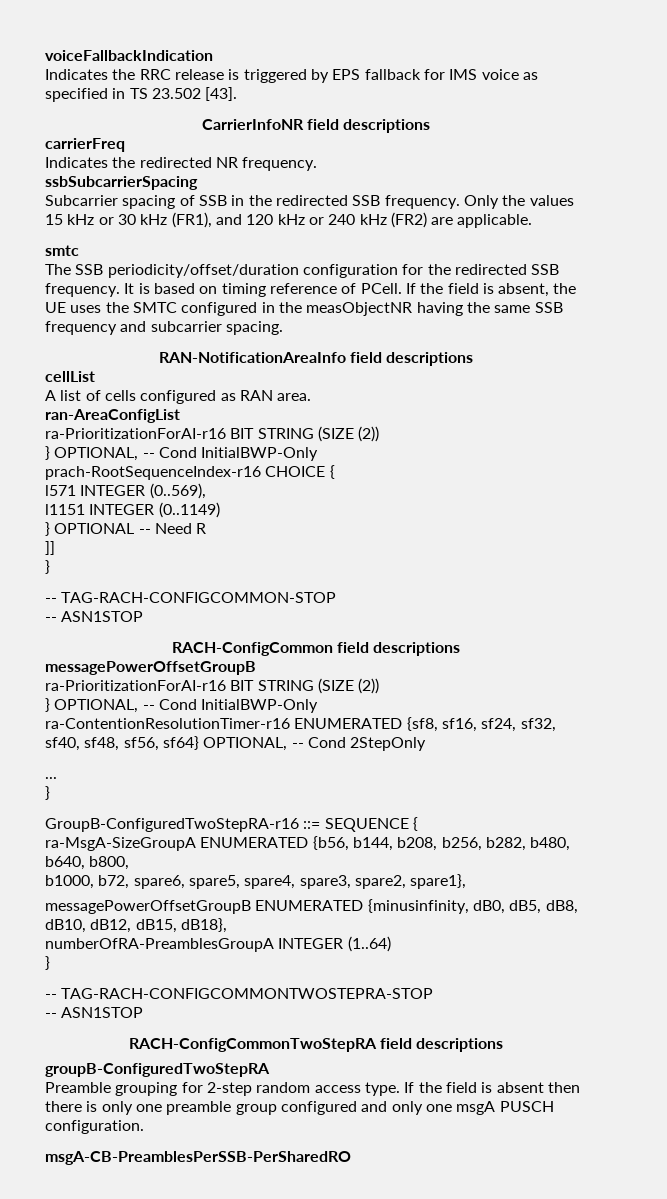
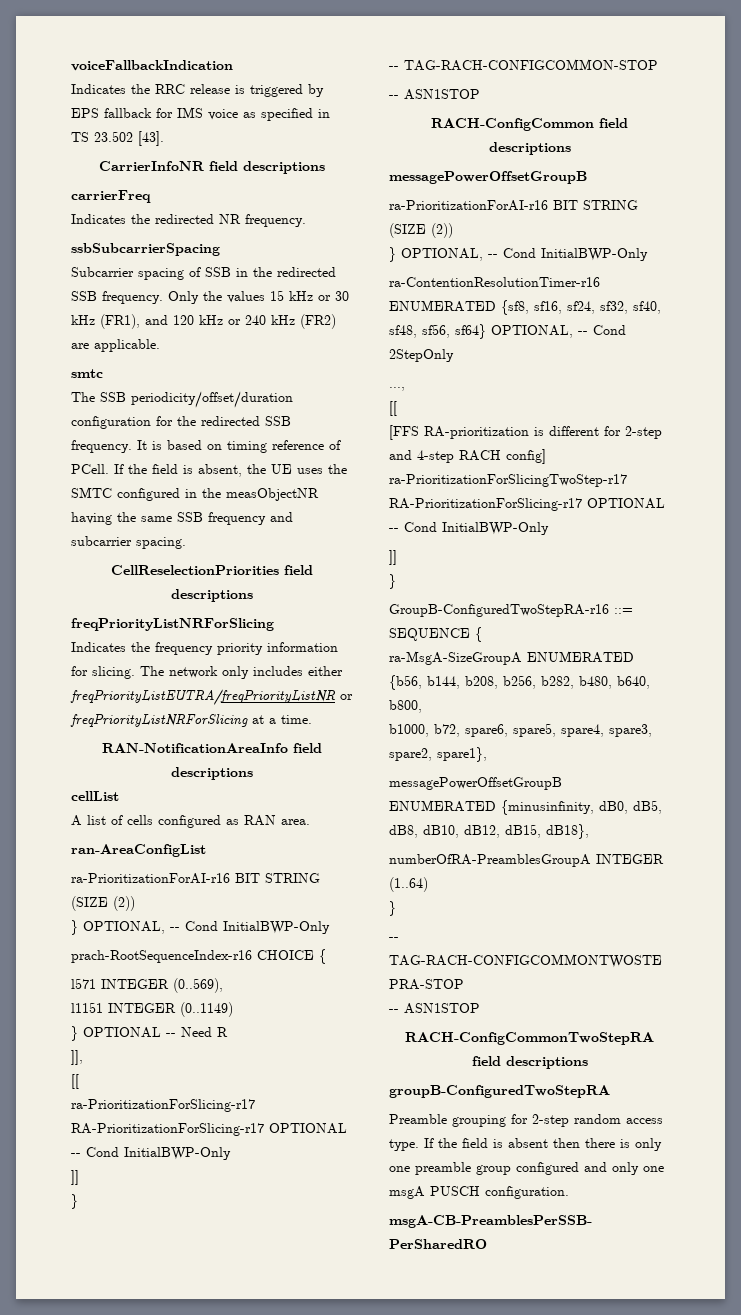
+ CellReselectionPriorities field descriptions
+ freqPriorityListNRForSlicing
+ Indicates the frequency priority information for slicing. The network only includes either freqPriorityListEUTRA/freqPriorityListNR or freqPriorityListNRForSlicing at a time.
+ ]],
+ [[
+ ra-PrioritizationForSlicing-r17 RA-PrioritizationForSlicing-r17 OPTIONAL -- Cond InitialBWP-Only
- ...
+ ...,
+ [[
+ [FFS RA-prioritization is different for 2-step and 4-step RACH config] ra-PrioritizationForSlicingTwoStep-r17 RA-PrioritizationForSlicing-r17 OPTIONAL -- Cond InitialBWP-Only
+ ]]

